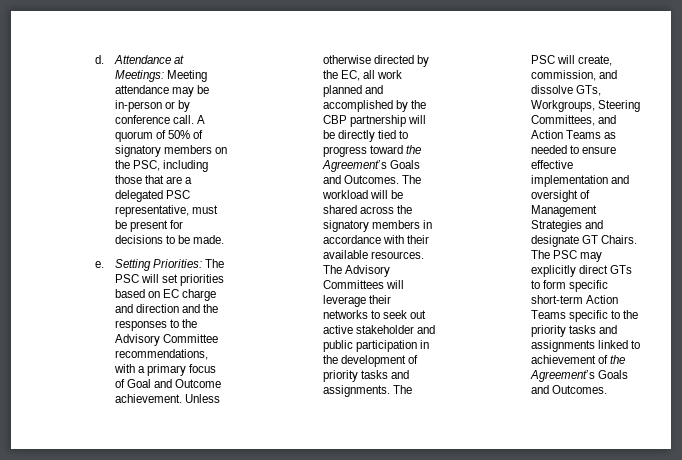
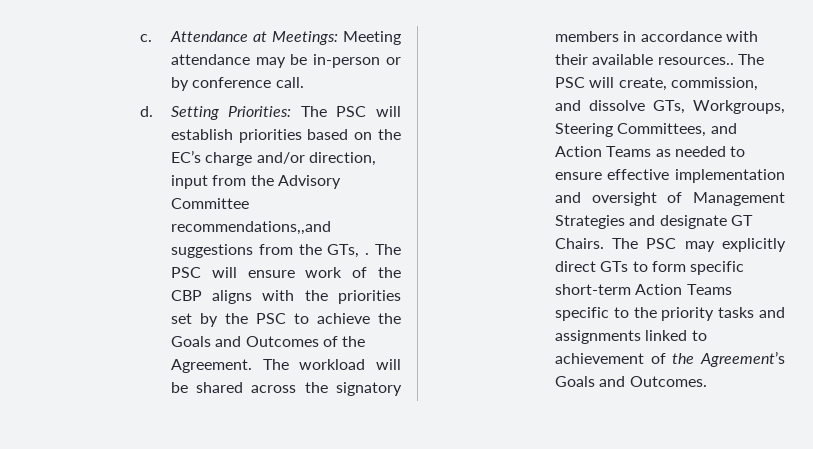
- d.
+ c.
- Attendance at Meetings: Meeting attendance may be in-person or by conference call. A quorum of 50% of signatory members on the PSC, including those that are a delegated PSC representative, must be present for decisions to be made.
- e.
+ Attendance at Meetings: Meeting attendance may be in-person or by conference call.
+ d.
- Setting Priorities: The PSC will set priorities based on EC charge and direction and the responses to the Advisory Committee recommendations, with a primary focus of Goal and Outcome achievement. Unless otherwise directed by the EC, all work planned and accomplished by the CBP partnership will be directly tied to progress toward the Agreement’s Goals and Outcomes.
+ Setting Priorities: The PSC will establish priorities based on the EC’s charge and/or direction, input from the Advisory Committee recommendations,,and suggestions from the GTs, . The PSC will ensure work of the CBP aligns with the priorities set by the PSC to achieve the Goals and Outcomes of the Agreement.
- The workload will be shared across the signatory members in accordance with their available resources. The Advisory Committees will leverage their networks to seek out active stakeholder and public participation in the development of priority tasks and assignments.
+ The workload will be shared across the signatory members in accordance with their available resources..

